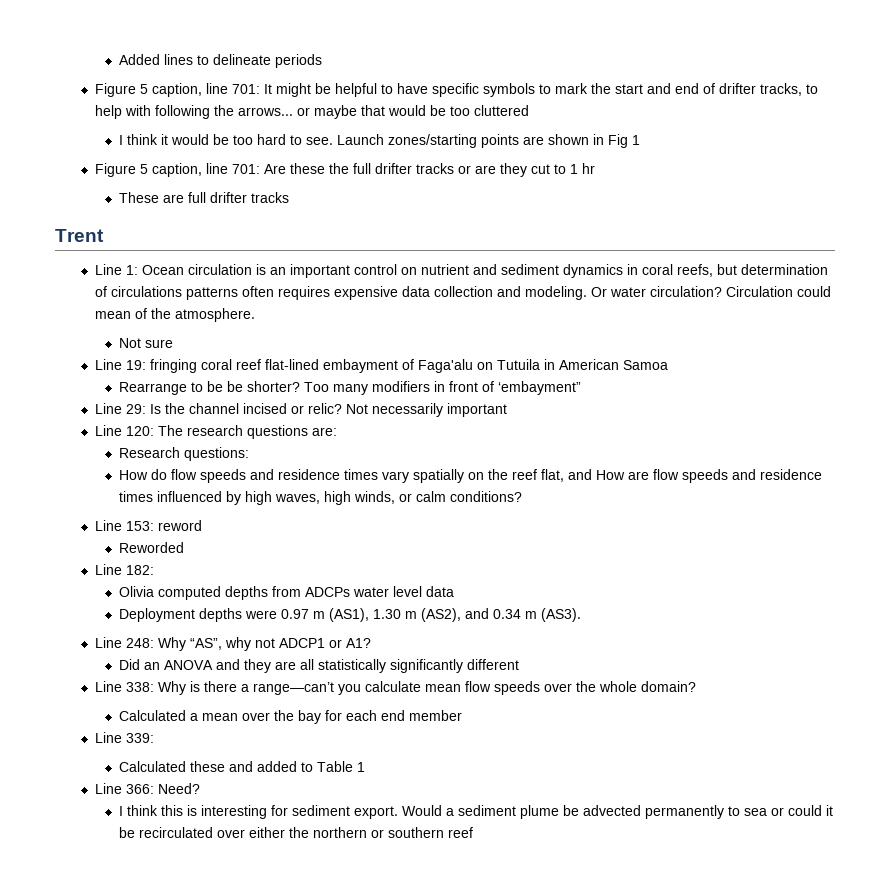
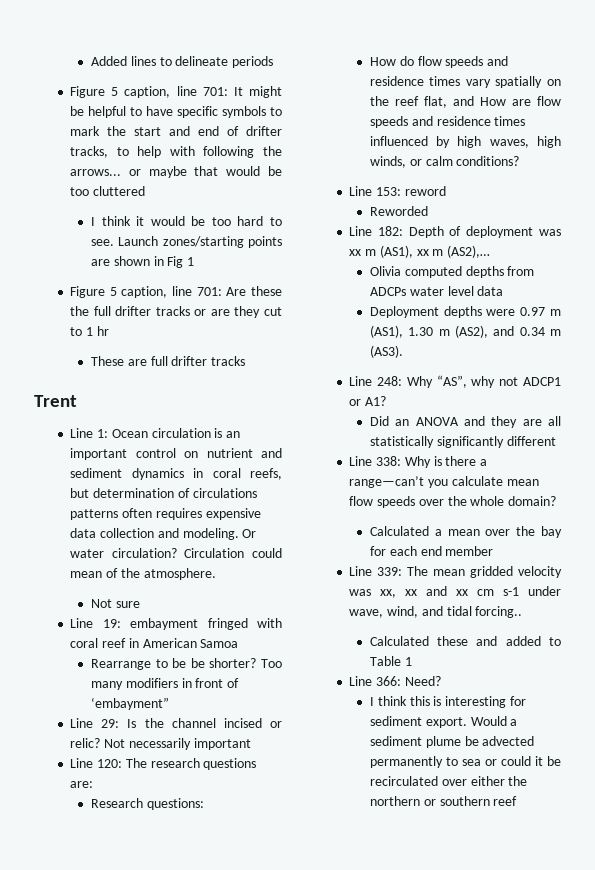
- Line 19: fringing coral reef flat-lined embayment of Faga'alu on Tutuila in American Samoa
+ Line 19: embayment fringed with coral reef in American Samoa
- Line 182:
+ Line 182: Depth of deployment was xx m (AS1), xx m (AS2),…
- Line 339:
+ Line 339: The mean gridded velocity was xx, xx and xx cm s-1 under wave, wind, and tidal forcing..

